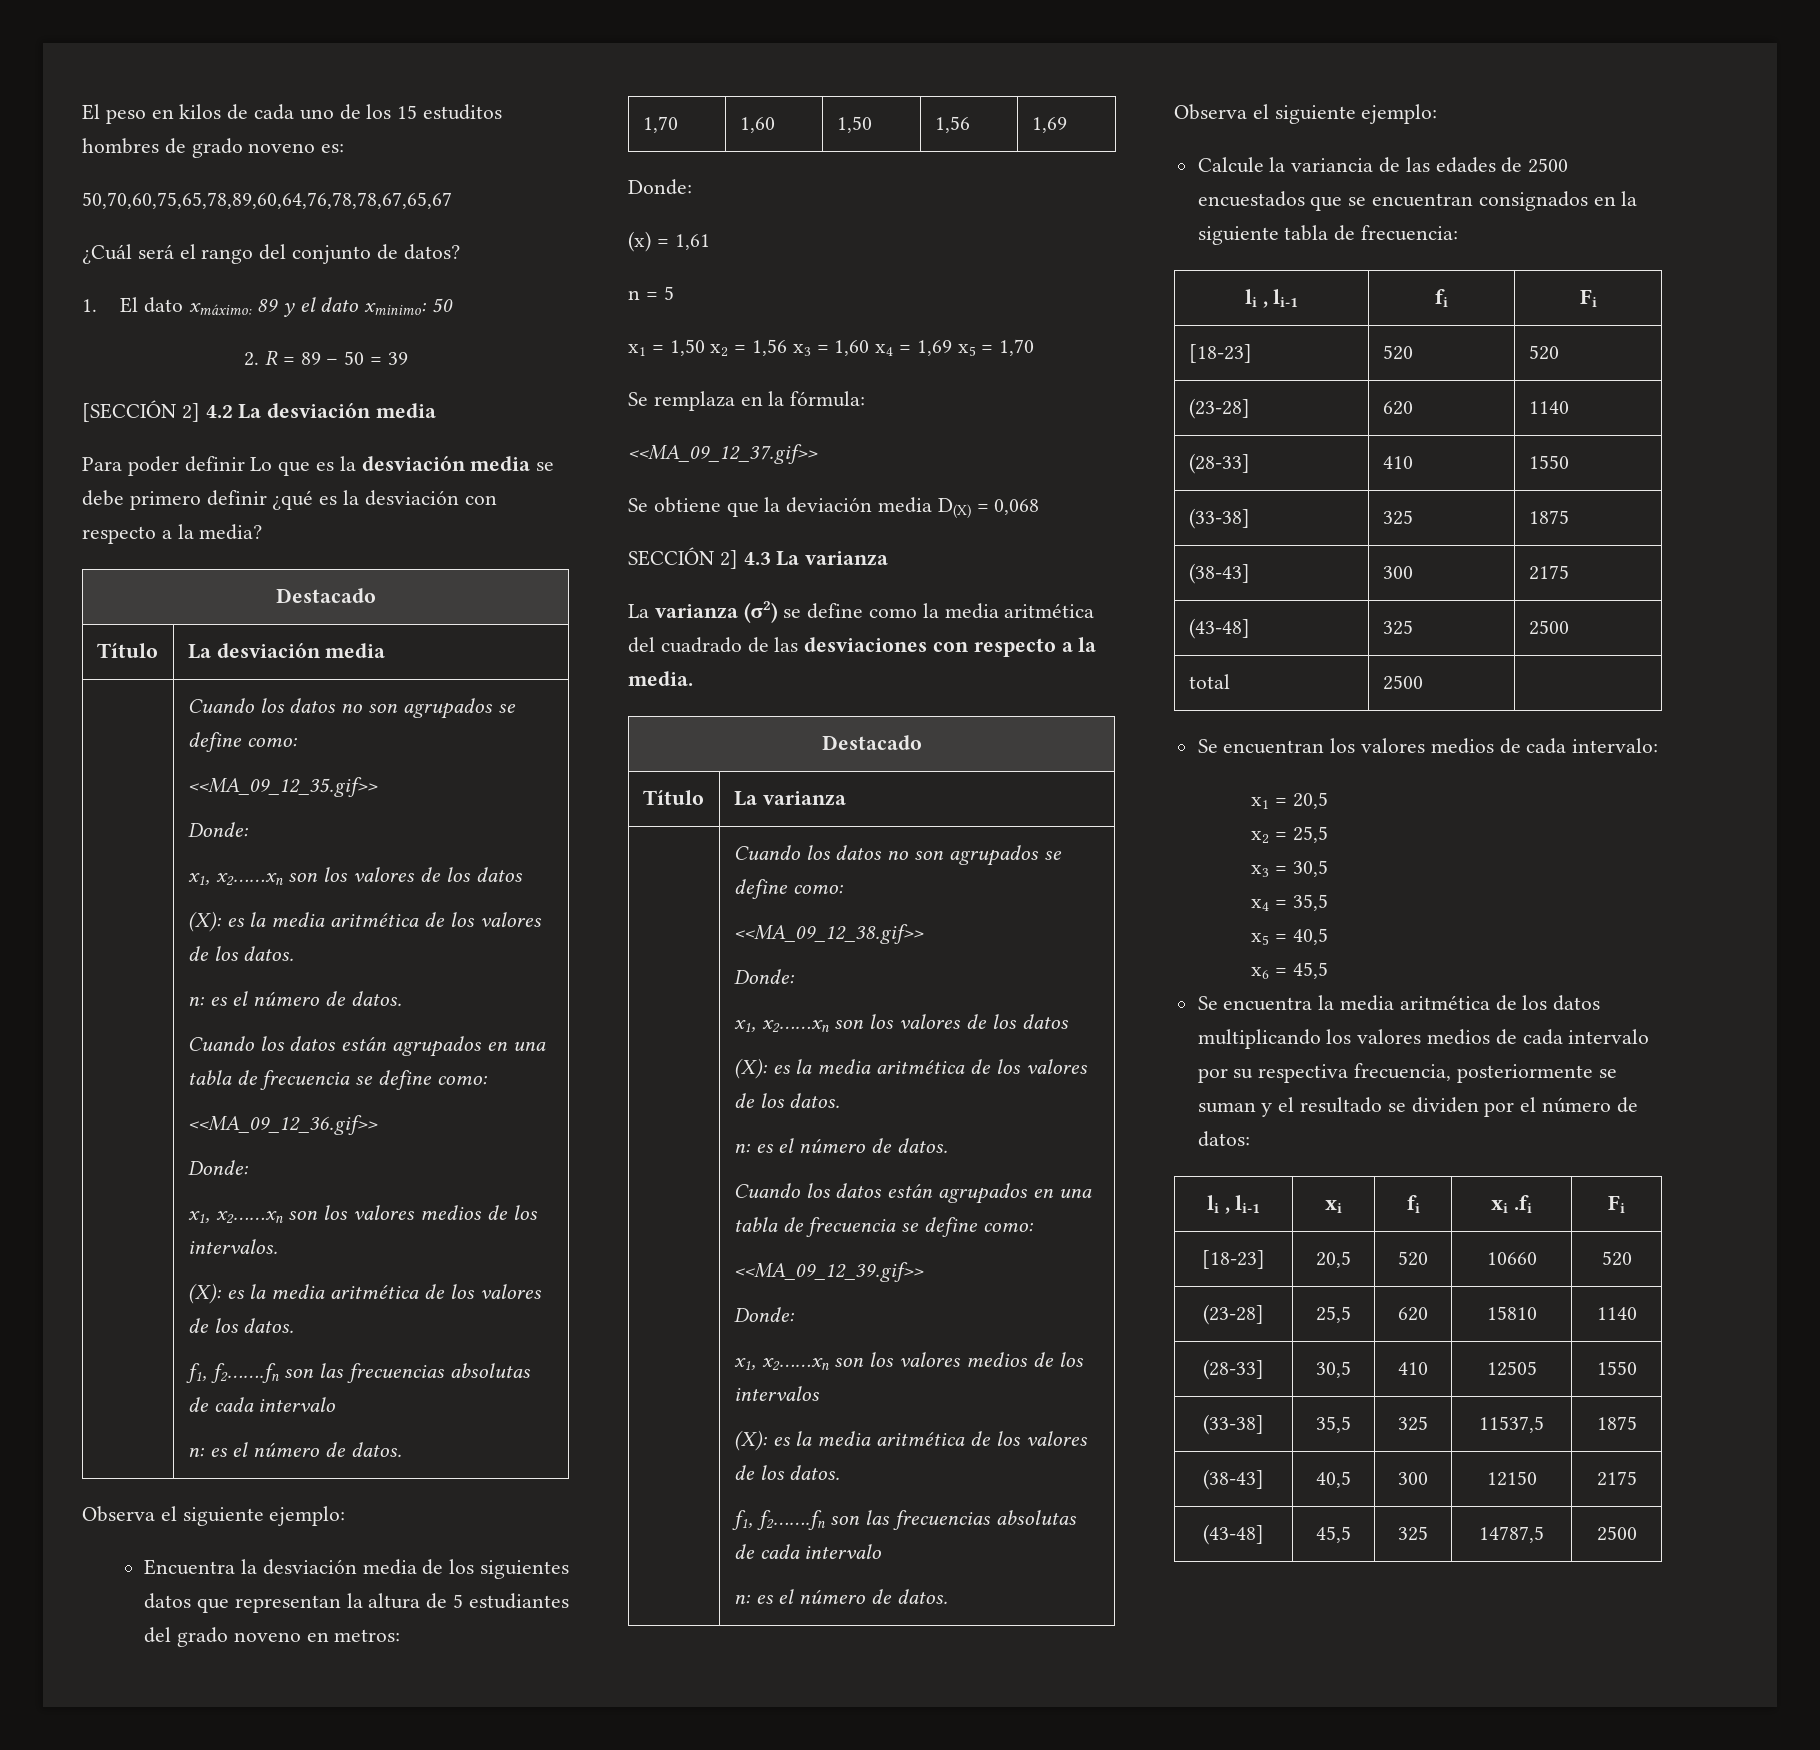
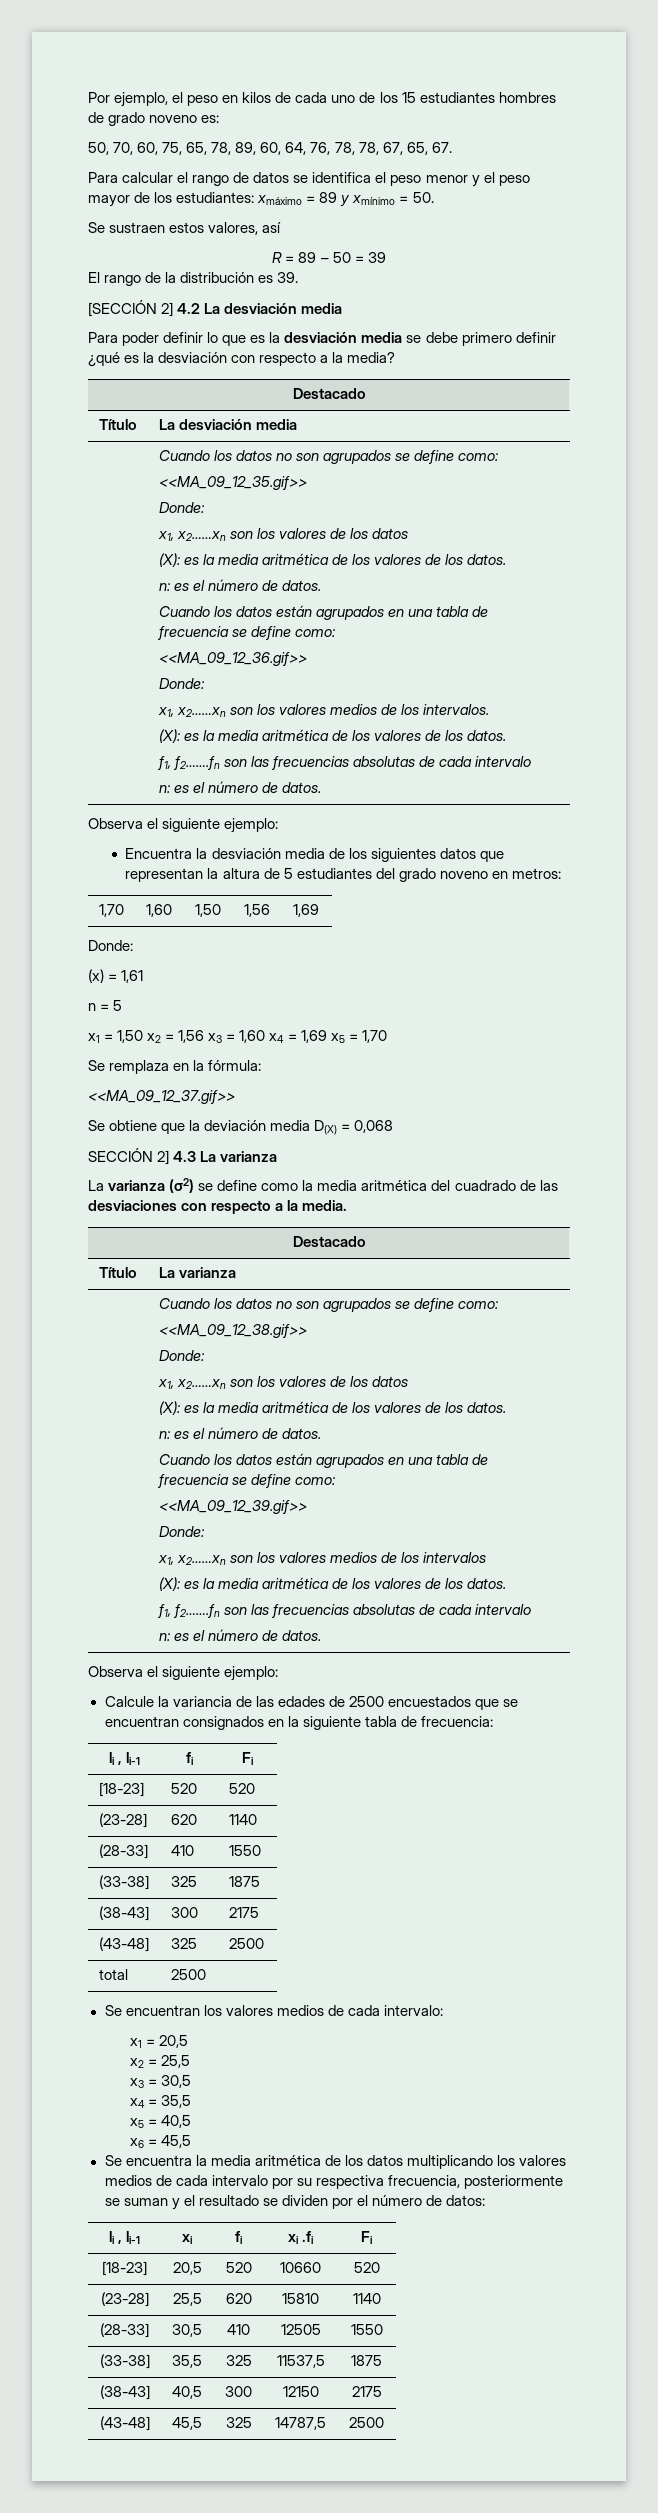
- El peso en kilos de cada uno de los 15 estuditos hombres de grado noveno es:
+ Por ejemplo, el peso en kilos de cada uno de los 15 estudiantes hombres de grado noveno es:
- 50,70,60,75,65,78,89,60,64,76,78,78,67,65,67
- ¿Cuál será el rango del conjunto de datos?
- 1. El dato xmáximo: 89 y el dato xminimo: 50
- 2. R = 89 – 50 = 39
+ 50, 70, 60, 75, 65, 78, 89, 60, 64, 76, 78, 78, 67, 65, 67.
+ Para calcular el rango de datos se identifica el peso menor y el peso mayor de los estudiantes: xmáximo = 89 y xmínimo = 50.
+ Se sustraen estos valores, así
+ R = 89 – 50 = 39
+ El rango de la distribución es 39.
- Para poder definir Lo que es la desviación media se debe primero definir ¿qué es la desviación con respecto a la media?
+ Para poder definir lo que es la desviación media se debe primero definir ¿qué es la desviación con respecto a la media?

